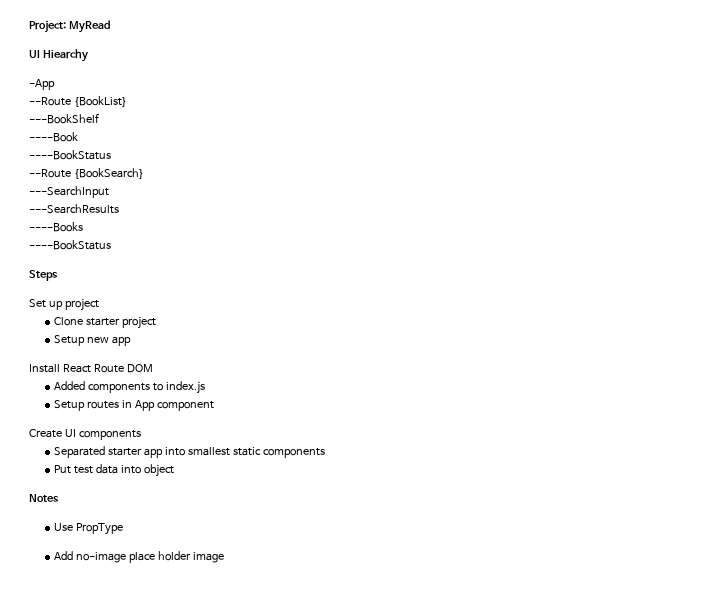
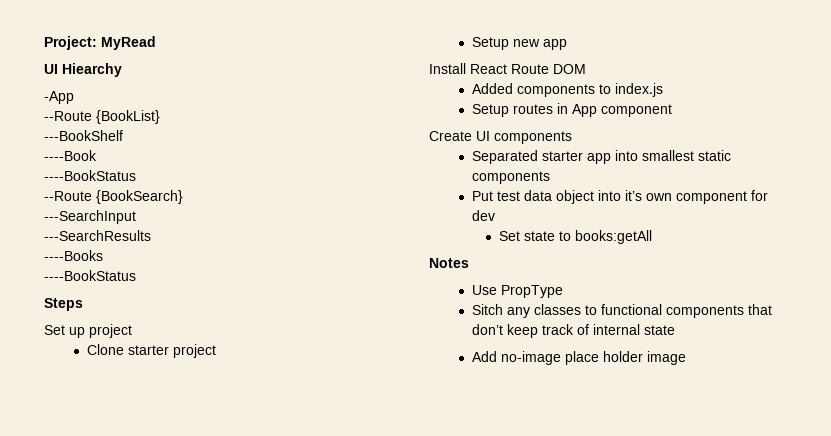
- Put test data into object
+ Put test data object into it’s own component for dev
+ Set state to books:getAll
  Notes
  Use PropType
+ Sitch any classes to functional components that don’t keep track of internal state

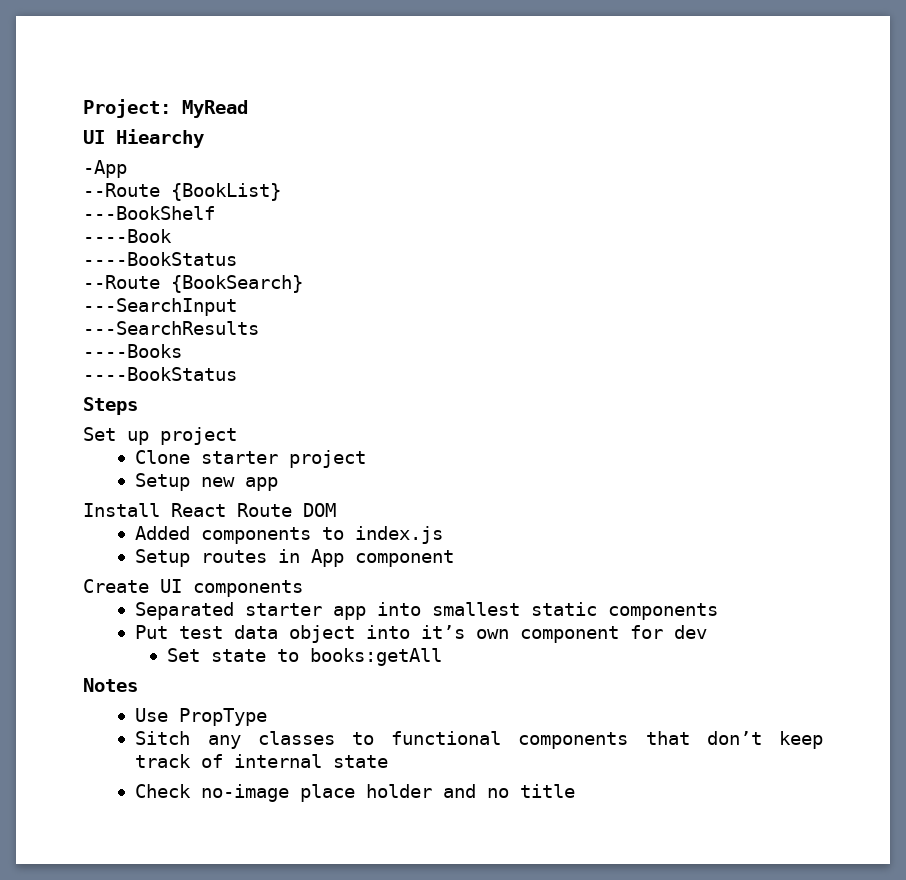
- Add no-image place holder image
+ Check no-image place holder and no title

